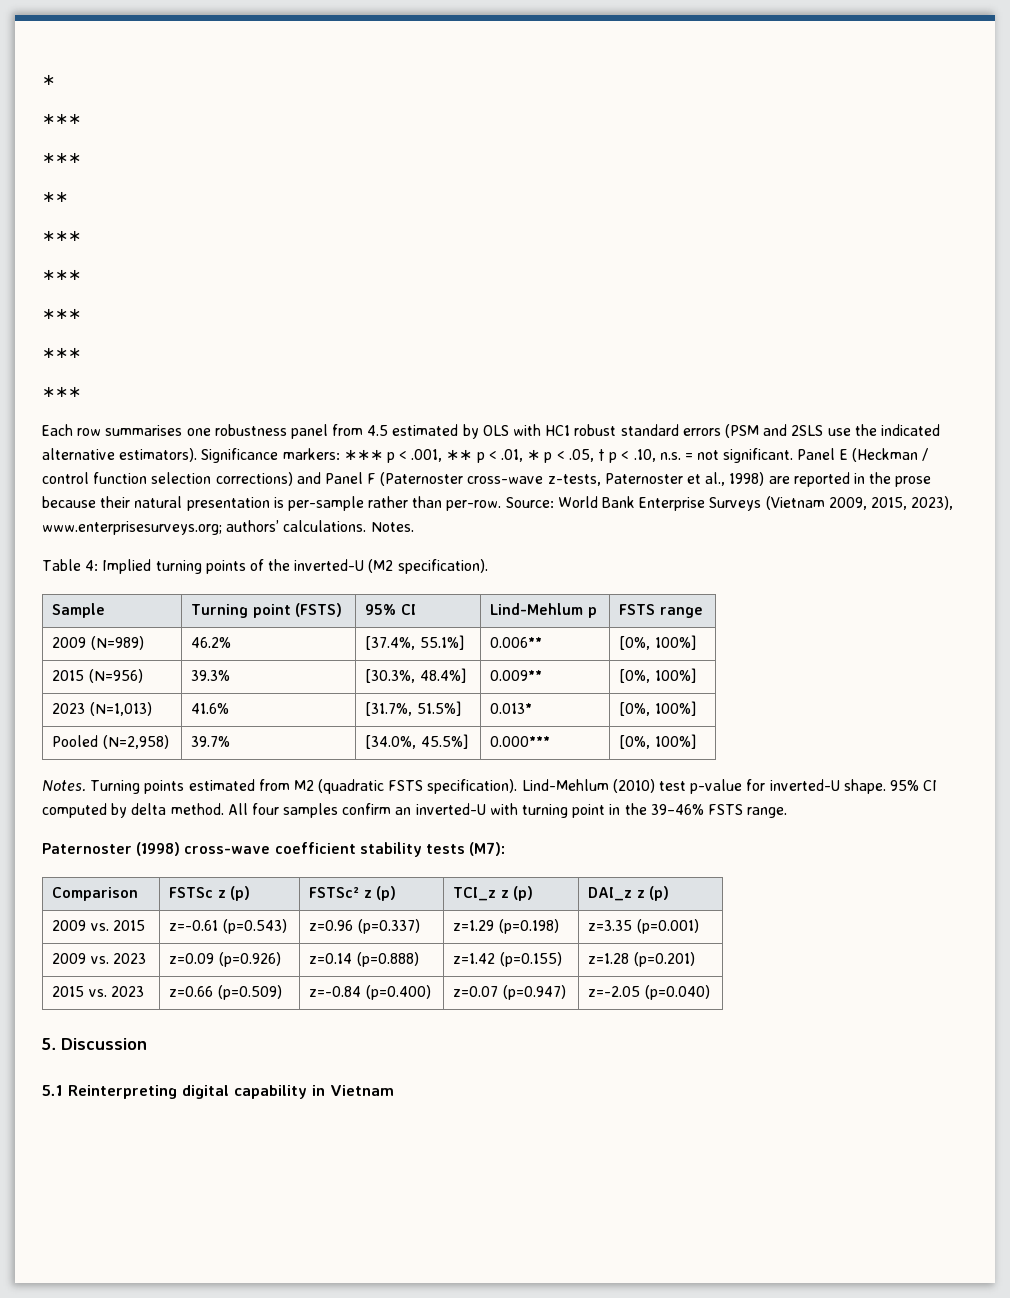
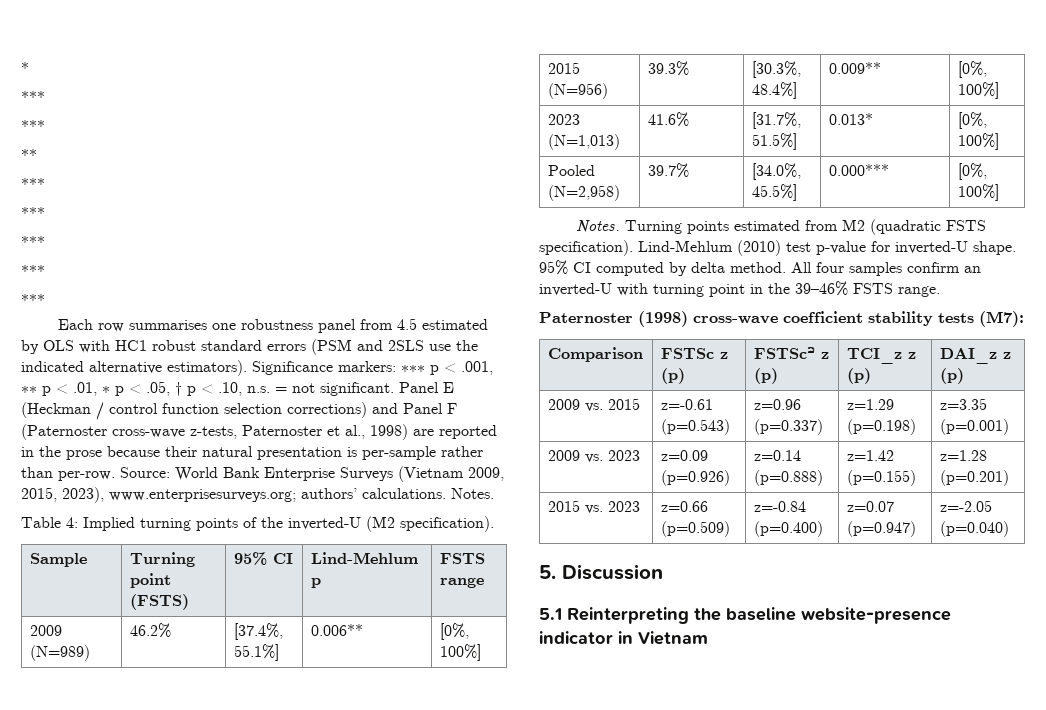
- 5.1 Reinterpreting digital capability in Vietnam
+ 5.1 Reinterpreting the baseline website-presence indicator in Vietnam

